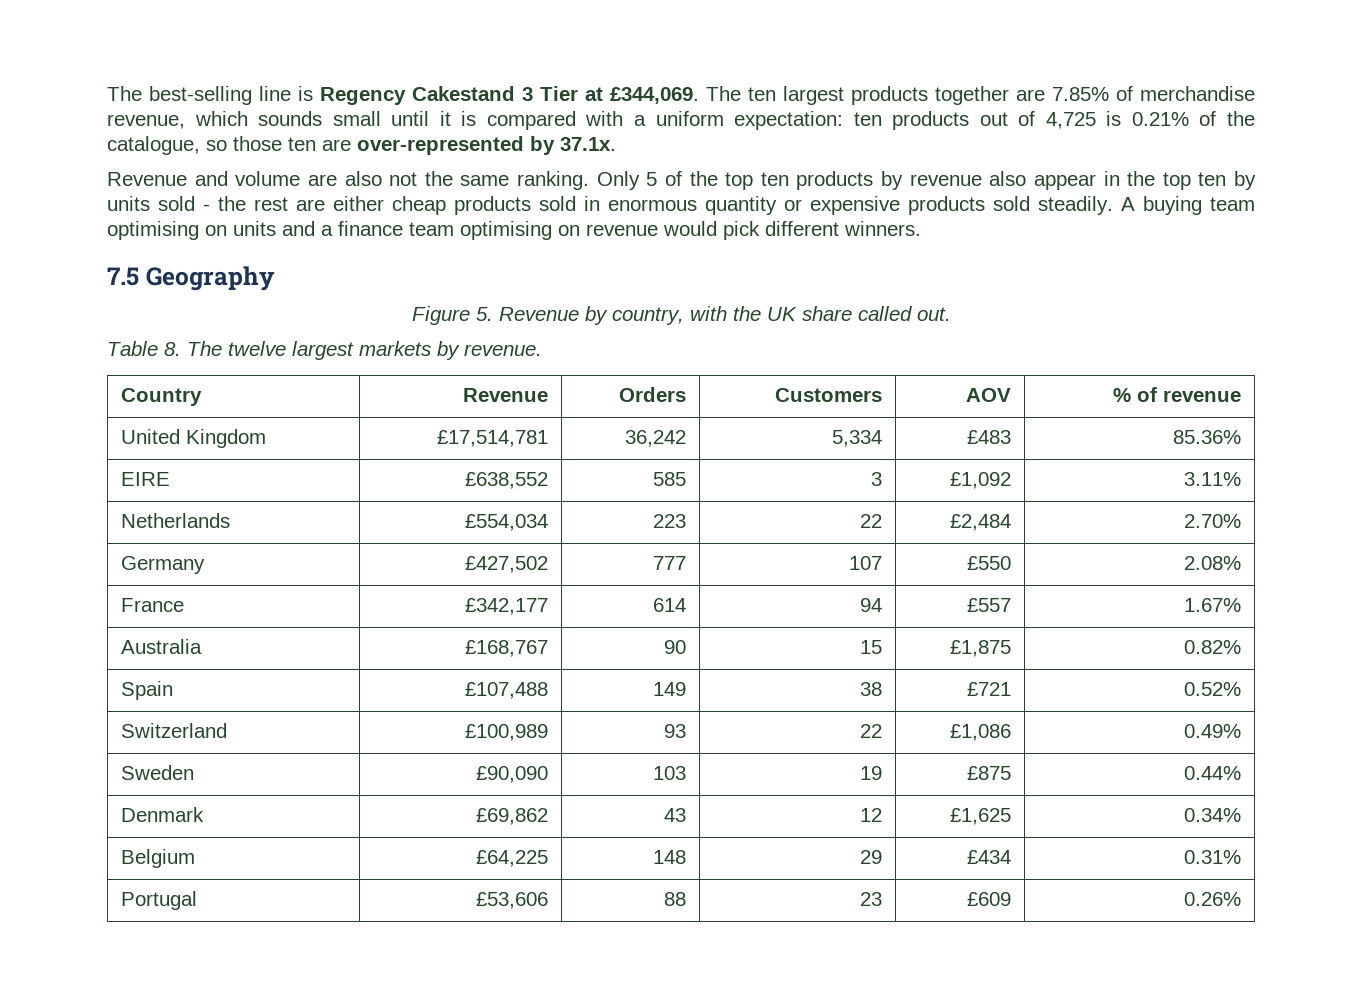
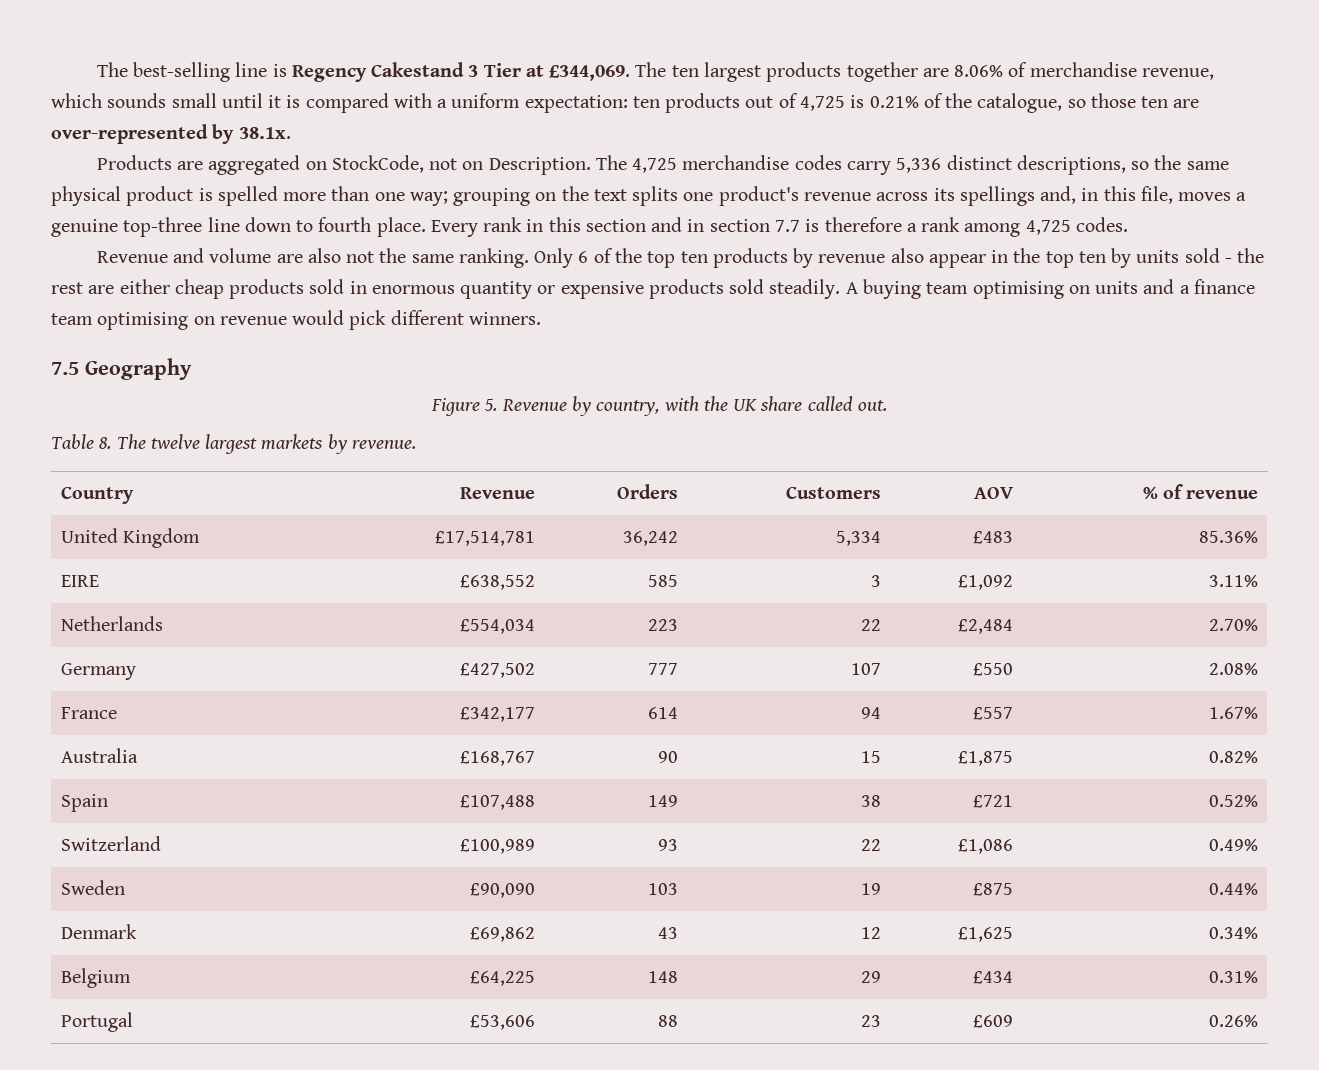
- The ten largest products together are 7.85% of merchandise revenue, which sounds small until it is compared with a uniform expectation: ten products out of 4,725 is 0.21% of the catalogue, so those ten are over-represented by 37.1x.
+ The ten largest products together are 8.06% of merchandise revenue, which sounds small until it is compared with a uniform expectation: ten products out of 4,725 is 0.21% of the catalogue, so those ten are over-represented by 38.1x.
+ Products are aggregated on StockCode, not on Description. The 4,725 merchandise codes carry 5,336 distinct descriptions, so the same physical product is spelled more than one way; grouping on the text splits one product's revenue across its spellings and, in this file, moves a genuine top-three line down to fourth place. Every rank in this section and in section 7.7 is therefore a rank among 4,725 codes.
- Only 5 of the top ten products by revenue also appear in the top ten by units sold - the rest are either cheap products sold in enormous quantity or expensive products sold steadily.
+ Only 6 of the top ten products by revenue also appear in the top ten by units sold - the rest are either cheap products sold in enormous quantity or expensive products sold steadily.

